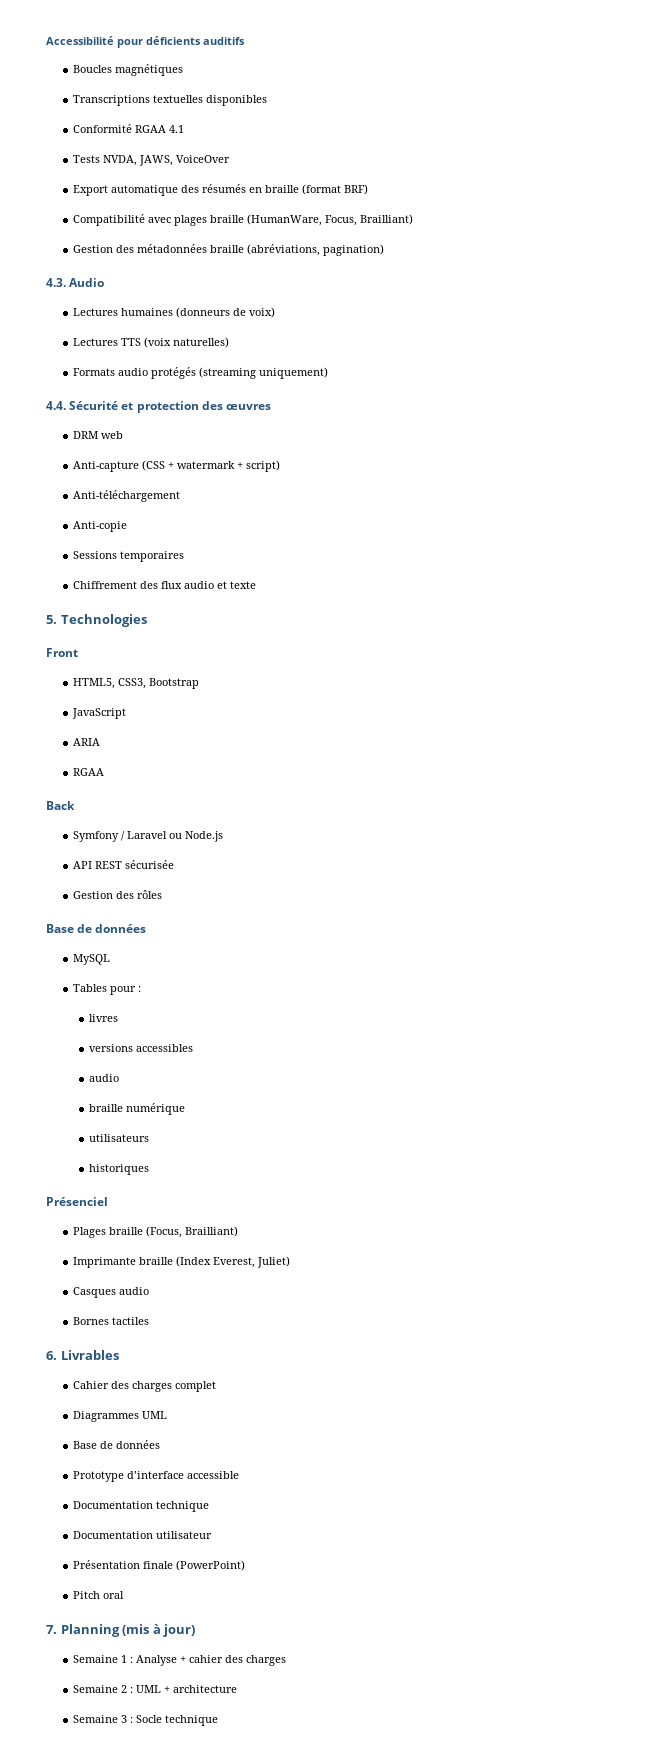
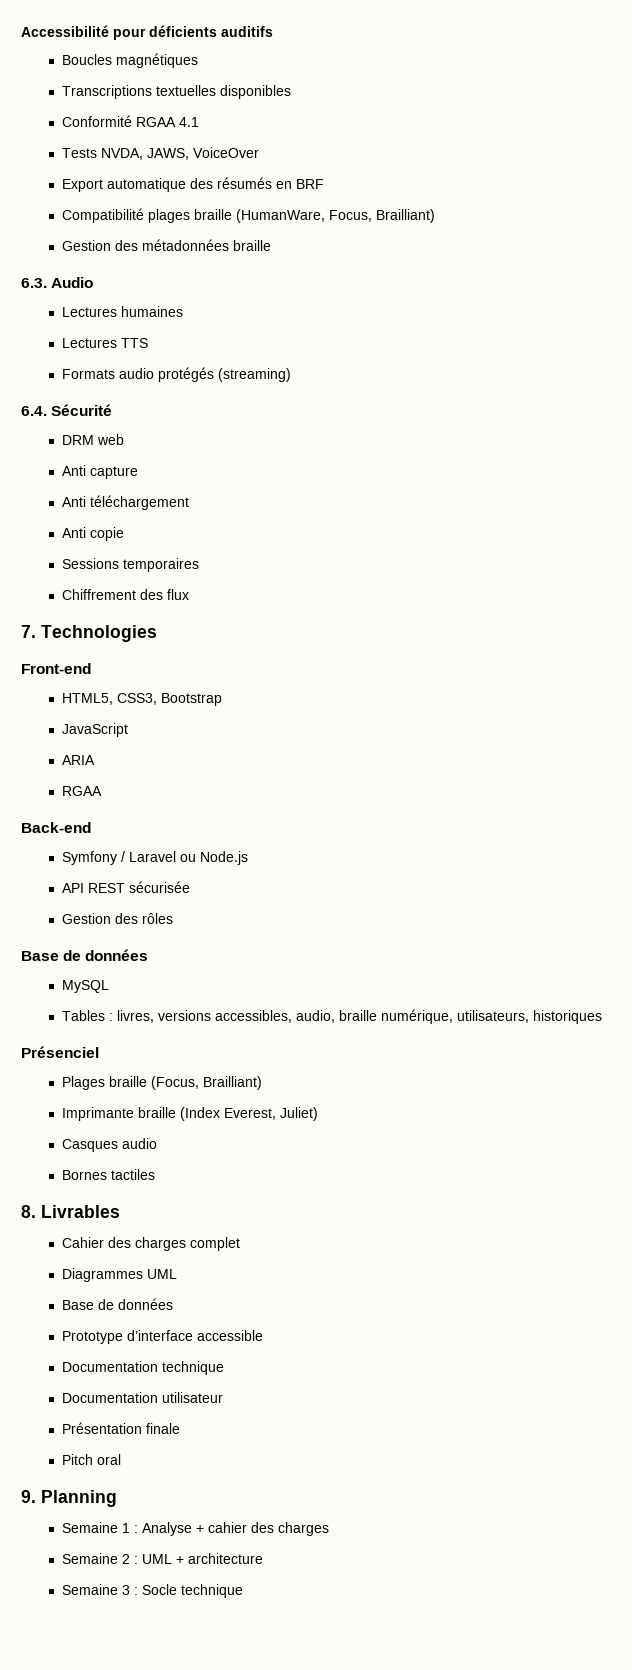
- Export automatique des résumés en braille (format BRF)
+ Export automatique des résumés en BRF
- Compatibilité avec plages braille (HumanWare, Focus, Brailliant)
+ Compatibilité plages braille (HumanWare, Focus, Brailliant)
- Gestion des métadonnées braille (abréviations, pagination)
- 4.3. Audio
+ Gestion des métadonnées braille
+ 6.3. Audio
- Lectures humaines (donneurs de voix)
+ Lectures humaines
- Lectures TTS (voix naturelles)
+ Lectures TTS
- Formats audio protégés (streaming uniquement)
- 4.4. Sécurité et protection des œuvres
+ Formats audio protégés (streaming)
+ 6.4. Sécurité
  DRM web
- Anti-capture (CSS + watermark + script)
- Anti-téléchargement
- Anti-copie
+ Anti capture
+ Anti téléchargement
+ Anti copie
- Chiffrement des flux audio et texte
- 5. Technologies
+ Chiffrement des flux
+ 7. Technologies
- Front
+ Front-end
- Back
+ Back-end
- Tables pour :
- livres
- versions accessibles
- audio
- braille numérique
- utilisateurs
- historiques
+ Tables : livres, versions accessibles, audio, braille numérique, utilisateurs, historiques
- 6. Livrables
+ 8. Livrables
- Présentation finale (PowerPoint)
+ Présentation finale
- 7. Planning (mis à jour)
+ 9. Planning

